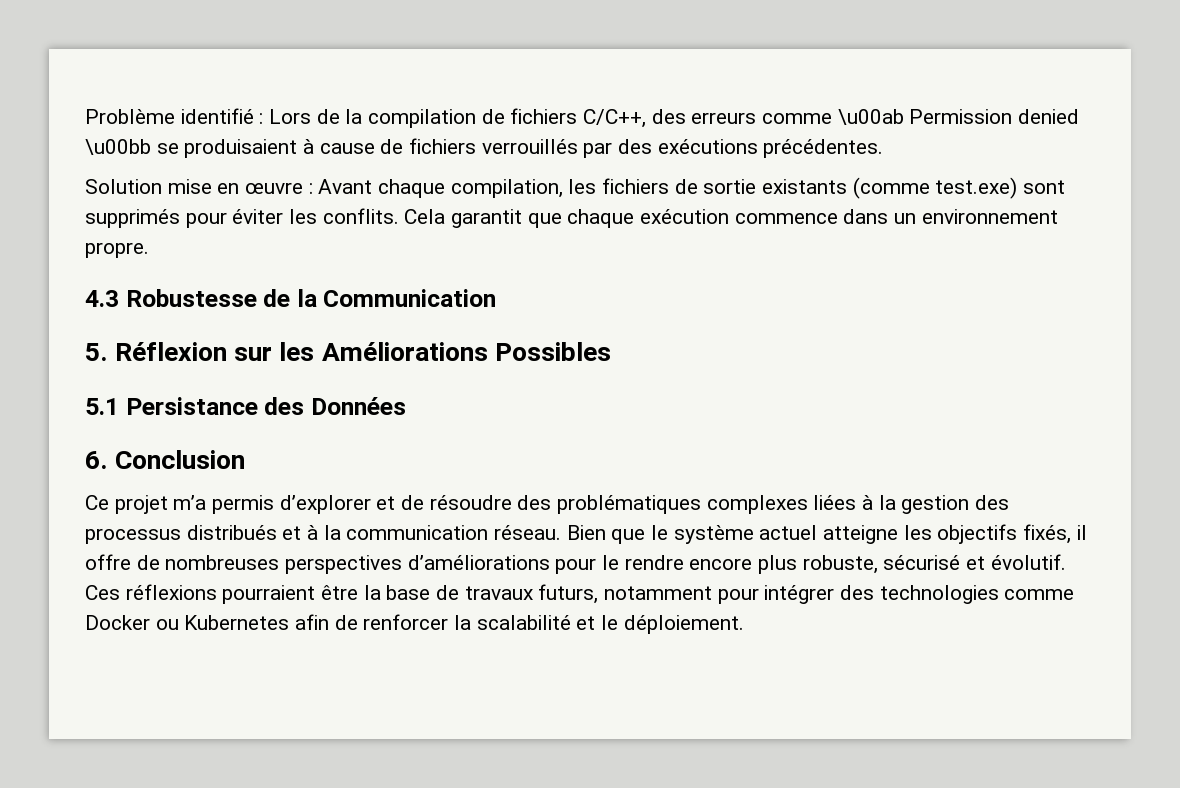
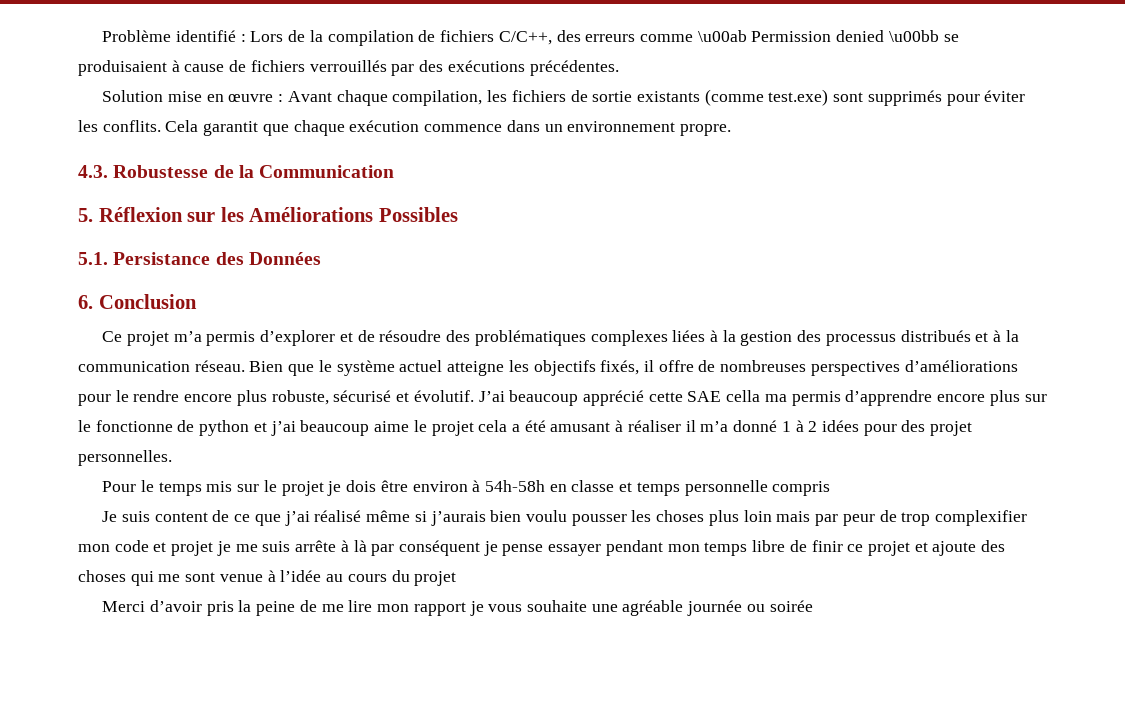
- 4.3 Robustesse de la Communication
+ 4.3. Robustesse de la Communication
- 5.1 Persistance des Données
+ 5.1. Persistance des Données
- Ces réflexions pourraient être la base de travaux futurs, notamment pour intégrer des technologies comme Docker ou Kubernetes afin de renforcer la scalabilité et le déploiement.
+ J’ai beaucoup apprécié cette SAE cella ma permis d’apprendre encore plus sur le fonctionne de python et j’ai beaucoup aime le projet cela a été amusant à réaliser il m’a donné 1 à 2 idées pour des projet personnelles.
+ Pour le temps mis sur le projet je dois être environ à 54h-58h en classe et temps personnelle compris
+ Je suis content de ce que j’ai réalisé même si j’aurais bien voulu pousser les choses plus loin mais par peur de trop complexifier mon code et projet je me suis arrête à là par conséquent je pense essayer pendant mon temps libre de finir ce projet et ajoute des choses qui me sont venue à l’idée au cours du projet
+ Merci d’avoir pris la peine de me lire mon rapport je vous souhaite une agréable journée ou soirée

